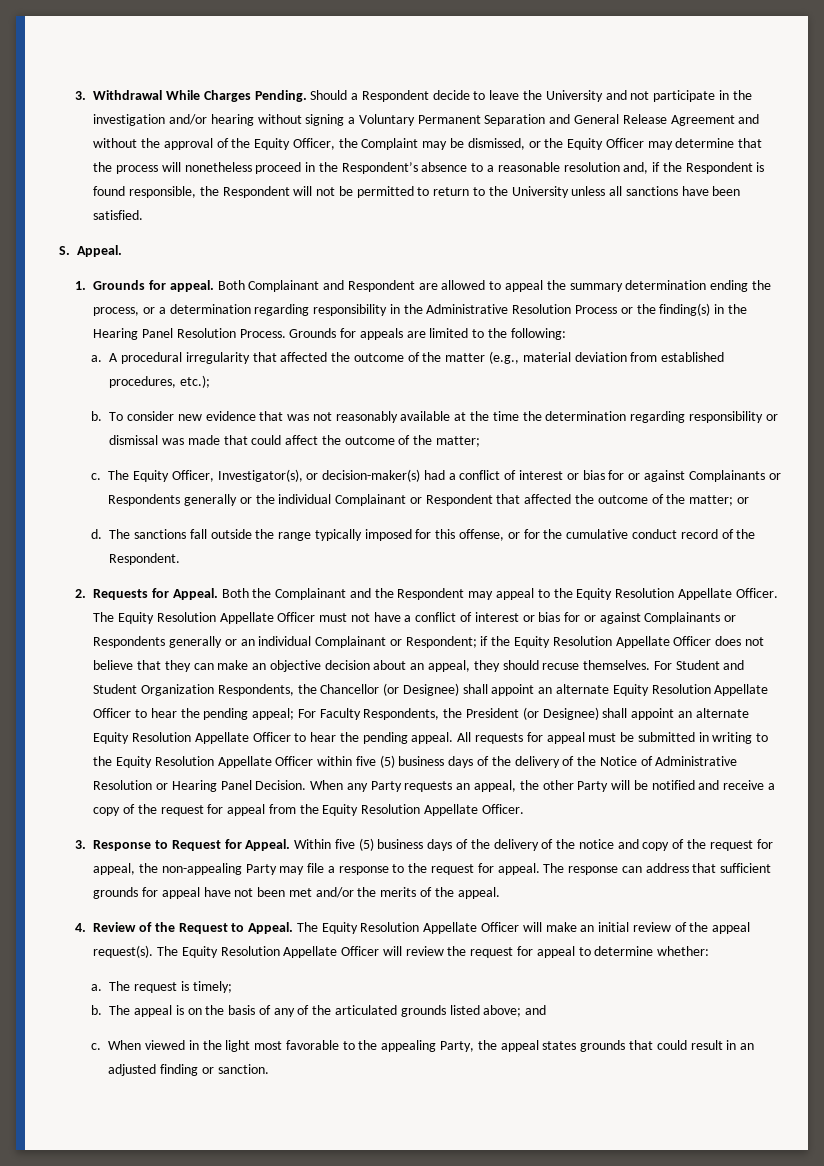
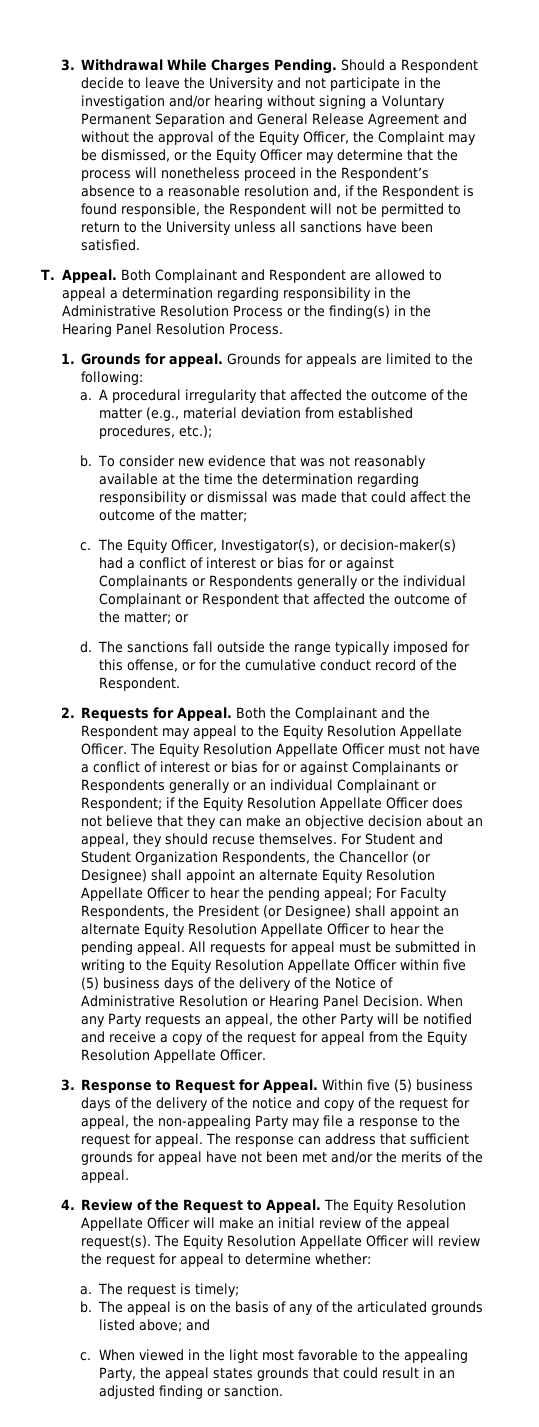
- S. Appeal.
- 1. Grounds for appeal.
+ T. Appeal.
- Both Complainant and Respondent are allowed to appeal the summary determination ending the process, or a determination regarding responsibility in the Administrative Resolution Process or the finding(s) in the Hearing Panel Resolution Process.
+ Both Complainant and Respondent are allowed to appeal a determination regarding responsibility in the Administrative Resolution Process or the finding(s) in the Hearing Panel Resolution Process.
+ 1. Grounds for appeal.

